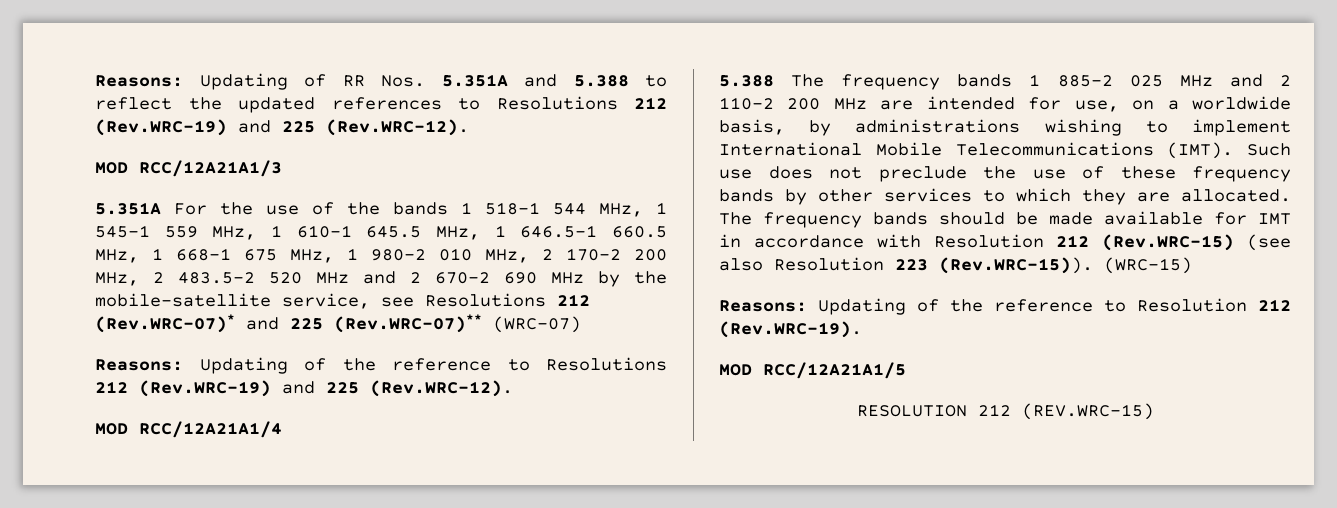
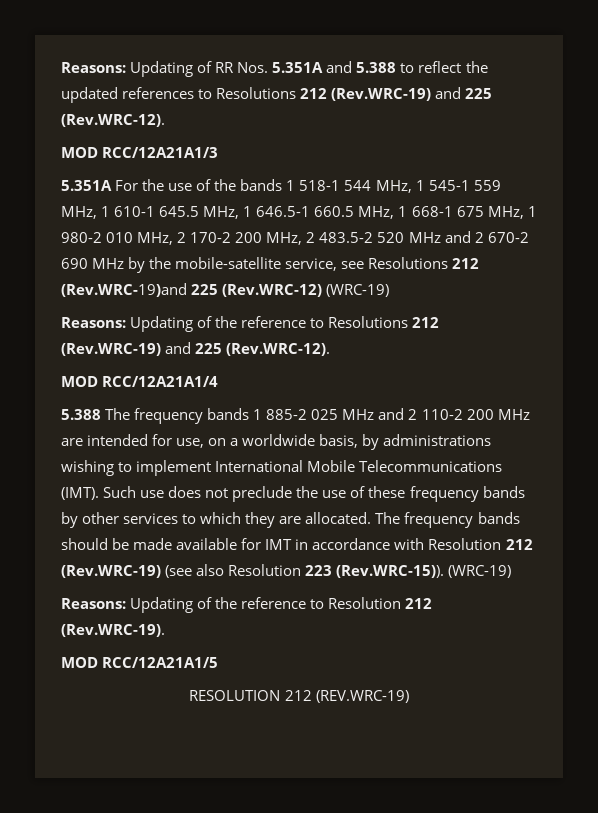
- 5.351A For the use of the bands 1 518-1 544 MHz, 1 545-1 559 MHz, 1 610-1 645.5 MHz, 1 646.5-1 660.5 MHz, 1 668-1 675 MHz, 1 980-2 010 MHz, 2 170-2 200 MHz, 2 483.5-2 520 MHz and 2 670-2 690 MHz by the mobile-satellite service, see Resolutions 212 (Rev.WRC-07)* and 225 (Rev.WRC-07)** (WRC-07)
+ 5.351A For the use of the bands 1 518-1 544 MHz, 1 545-1 559 MHz, 1 610-1 645.5 MHz, 1 646.5-1 660.5 MHz, 1 668-1 675 MHz, 1 980-2 010 MHz, 2 170-2 200 MHz, 2 483.5-2 520 MHz and 2 670-2 690 MHz by the mobile-satellite service, see Resolutions 212 (Rev.WRC-19)and 225 (Rev.WRC-12) (WRC-19)
- The frequency bands should be made available for IMT in accordance with Resolution 212 (Rev.WRC-15) (see also Resolution 223 (Rev.WRC-15)). (WRC-15)
+ The frequency bands should be made available for IMT in accordance with Resolution 212 (Rev.WRC-19) (see also Resolution 223 (Rev.WRC-15)). (WRC-19)
- RESOLUTION 212 (REV.WRC-15)
+ RESOLUTION 212 (REV.WRC-19)

